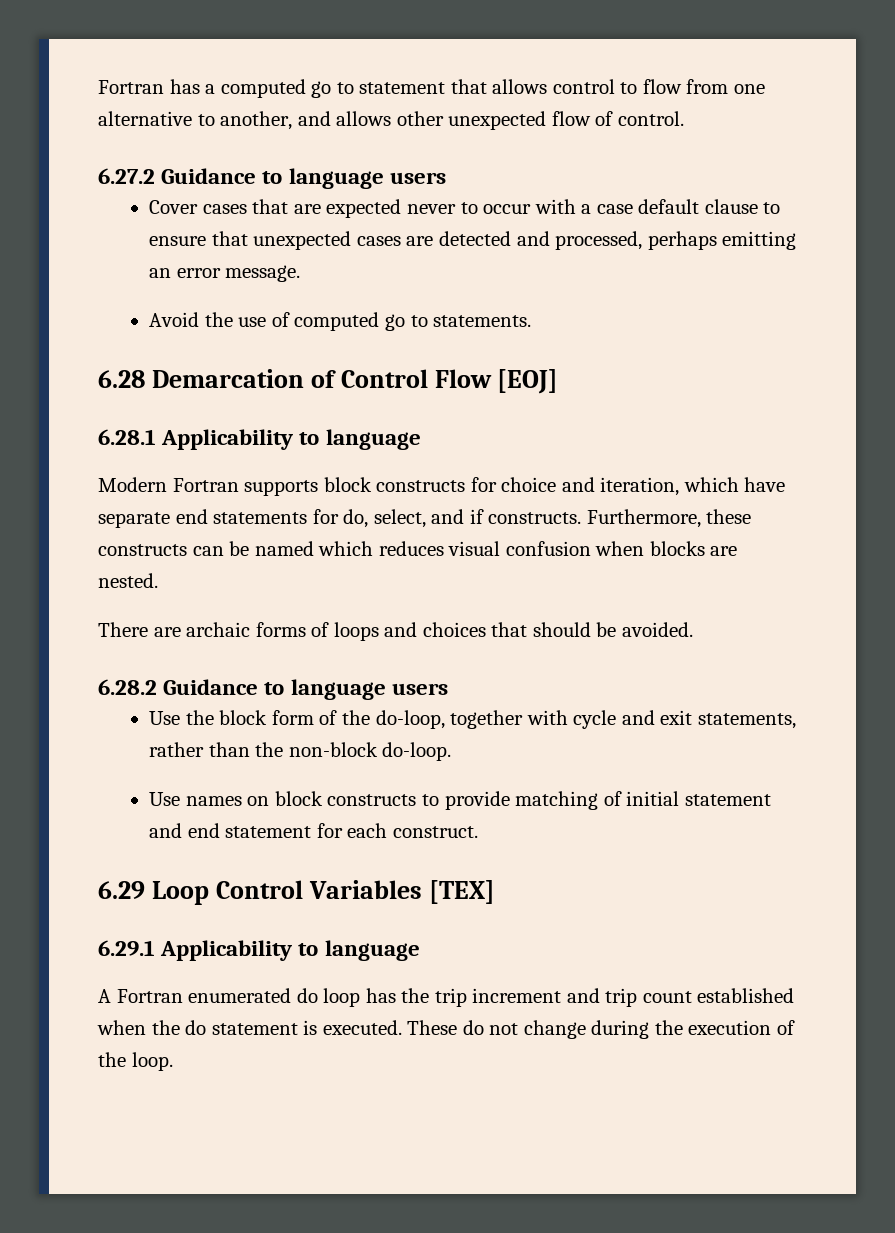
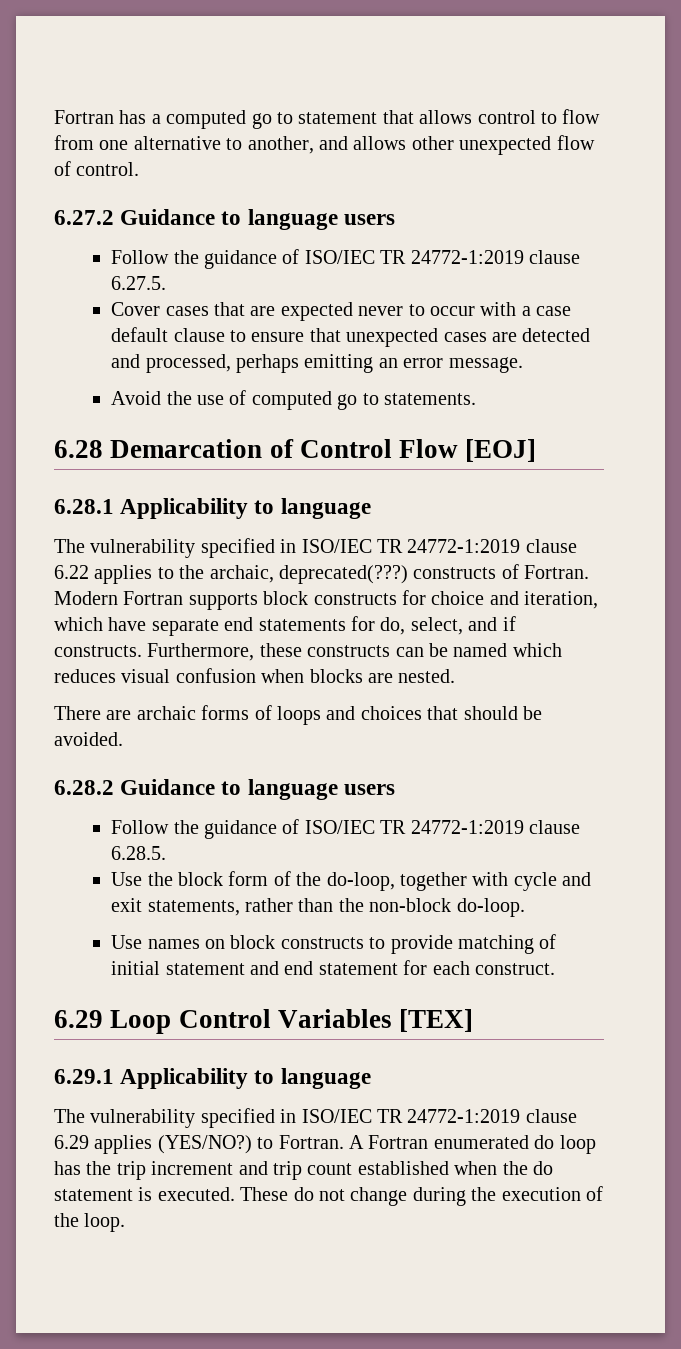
+ Follow the guidance of ISO/IEC TR 24772-1:2019 clause 6.27.5.
+ The vulnerability specified in ISO/IEC TR 24772-1:2019 clause 6.22 applies to the archaic, deprecated(???) constructs of Fortran.
+ Follow the guidance of ISO/IEC TR 24772-1:2019 clause 6.28.5.
+ The vulnerability specified in ISO/IEC TR 24772-1:2019 clause 6.29 applies (YES/NO?) to Fortran.

